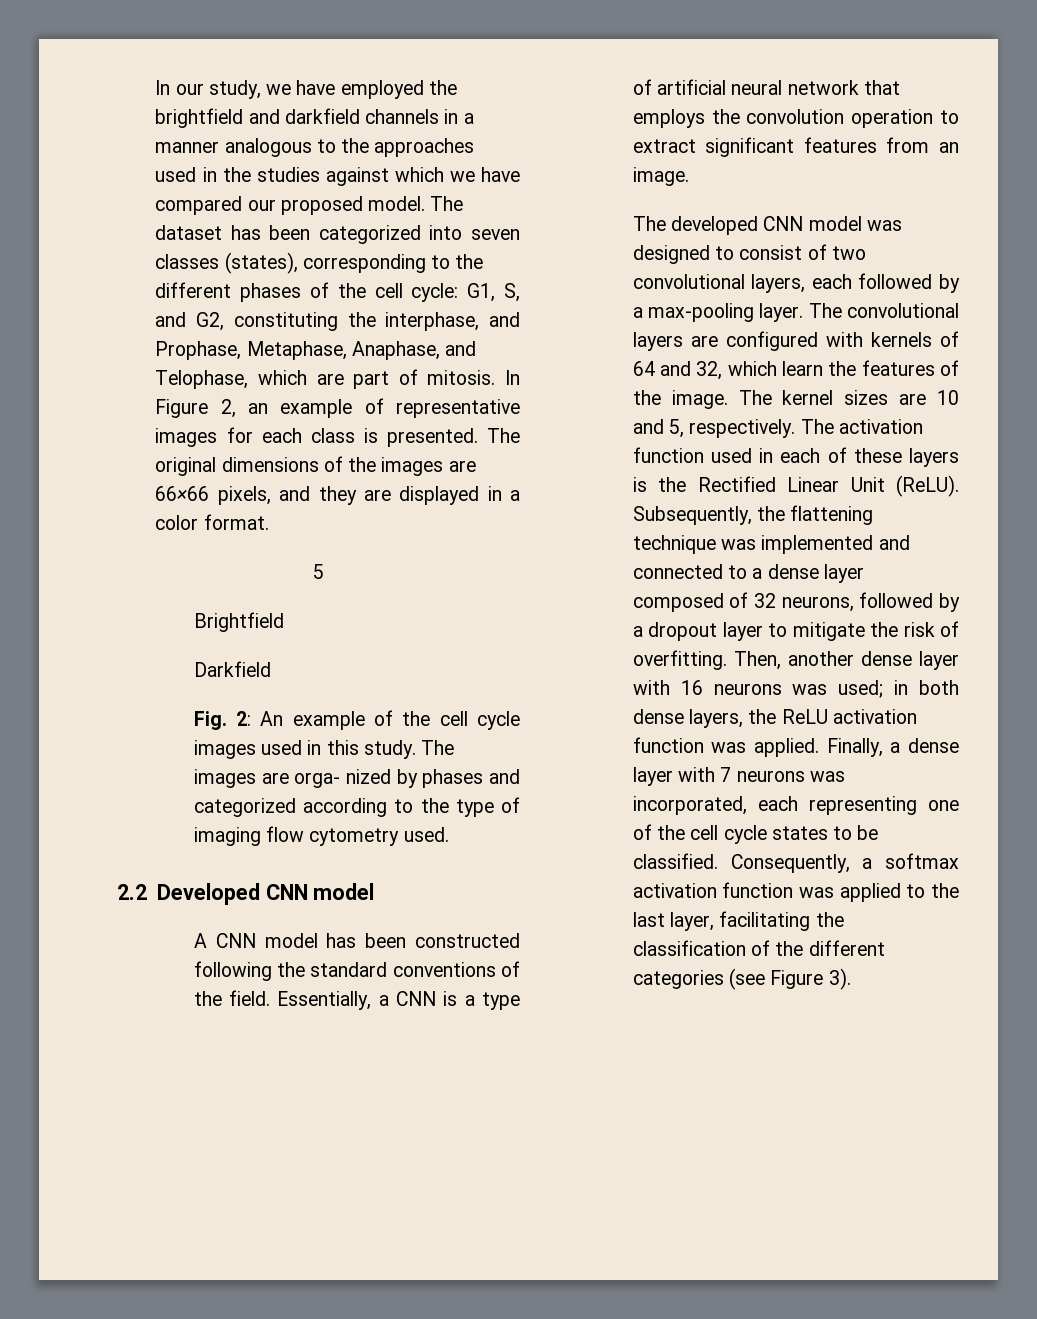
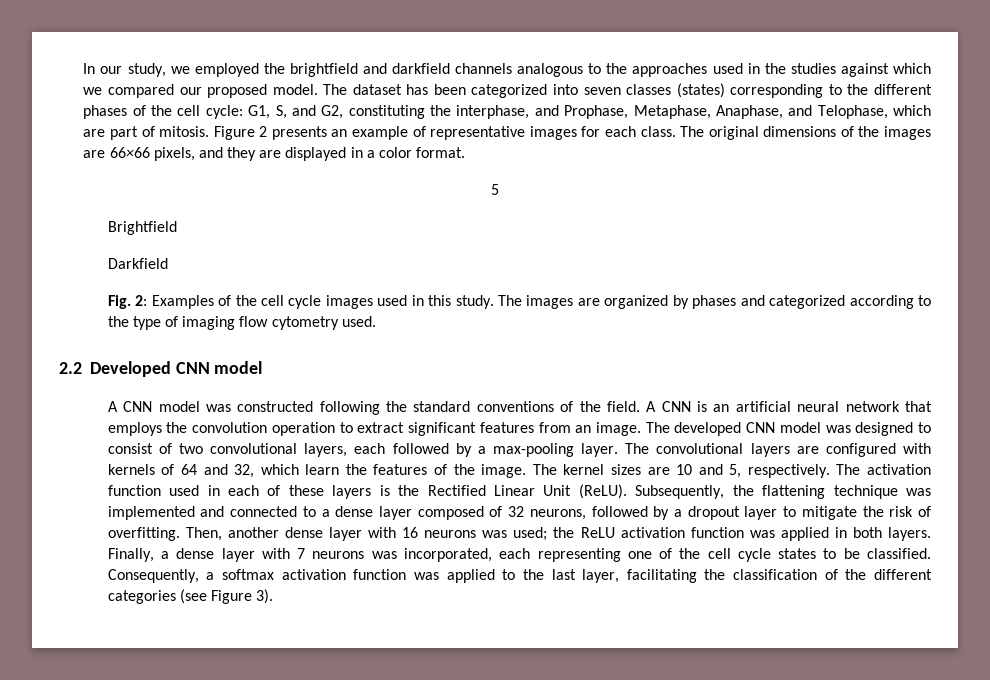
- In our study, we have employed the brightfield and darkfield channels in a manner analogous to the approaches used in the studies against which we have compared our proposed model.
+ In our study, we employed the brightfield and darkfield channels analogous to the approaches used in the studies against which we compared our proposed model.
- The dataset has been categorized into seven classes (states), corresponding to the different phases of the cell cycle: G1, S, and G2, constituting the interphase, and Prophase, Metaphase, Anaphase, and Telophase, which are part of mitosis.
+ The dataset has been categorized into seven classes (states) corresponding to the different phases of the cell cycle: G1, S, and G2, constituting the interphase, and Prophase, Metaphase, Anaphase, and Telophase, which are part of mitosis.
- In Figure 2, an example of representative images for each class is presented.
+ Figure 2 presents an example of representative images for each class.
- Fig. 2: An example of the cell cycle images used in this study.
+ Fig. 2: Examples of the cell cycle images used in this study.
- The images are orga- nized by phases and categorized according to the type of imaging flow cytometry used.
+ The images are organized by phases and categorized according to the type of imaging flow cytometry used.
- A CNN model has been constructed following the standard conventions of the field.
+ A CNN model was constructed following the standard conventions of the field.
- Essentially, a CNN is a type of artificial neural network that employs the convolution operation to extract significant features from an image.
- The developed CNN model was designed to consist of two convolutional layers, each followed by a max-pooling layer.
+ A CNN is an artificial neural network that employs the convolution operation to extract significant features from an image. The developed CNN model was designed to consist of two convolutional layers, each followed by a max-pooling layer.
- Then, another dense layer with 16 neurons was used; in both dense layers, the ReLU activation function was applied.
+ Then, another dense layer with 16 neurons was used; the ReLU activation function was applied in both layers.

